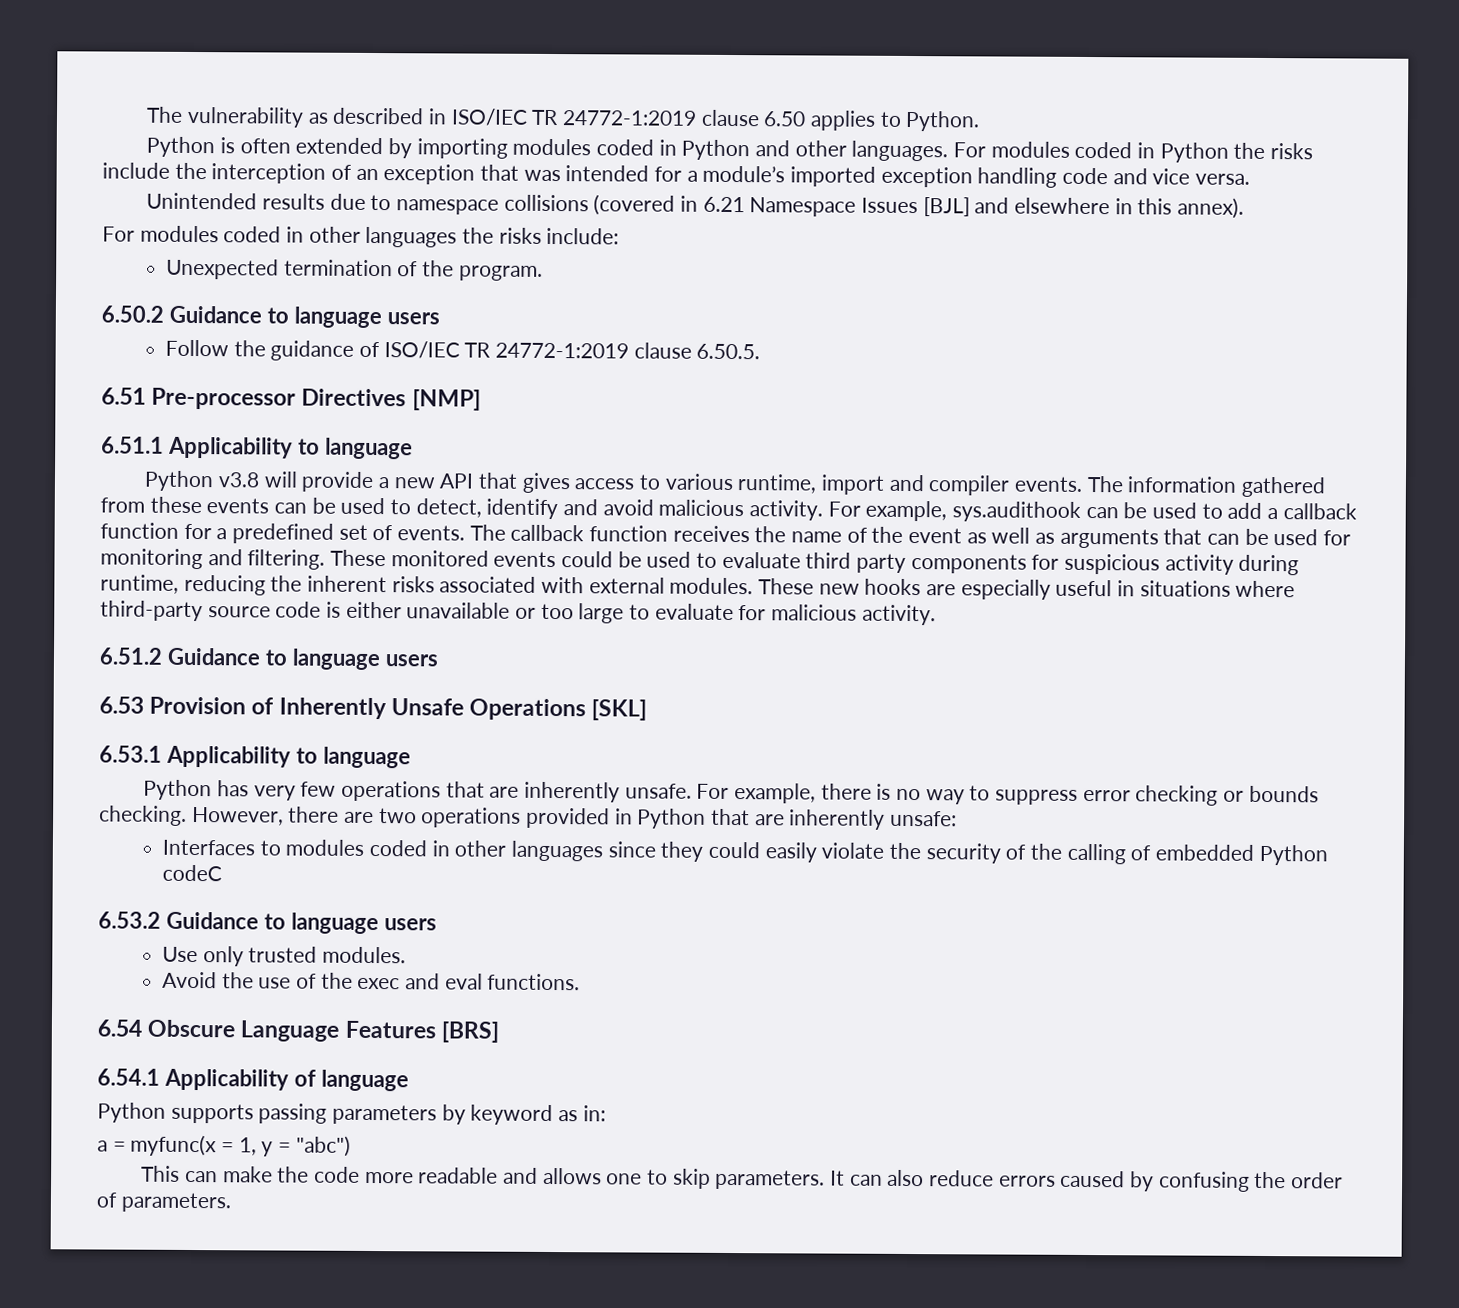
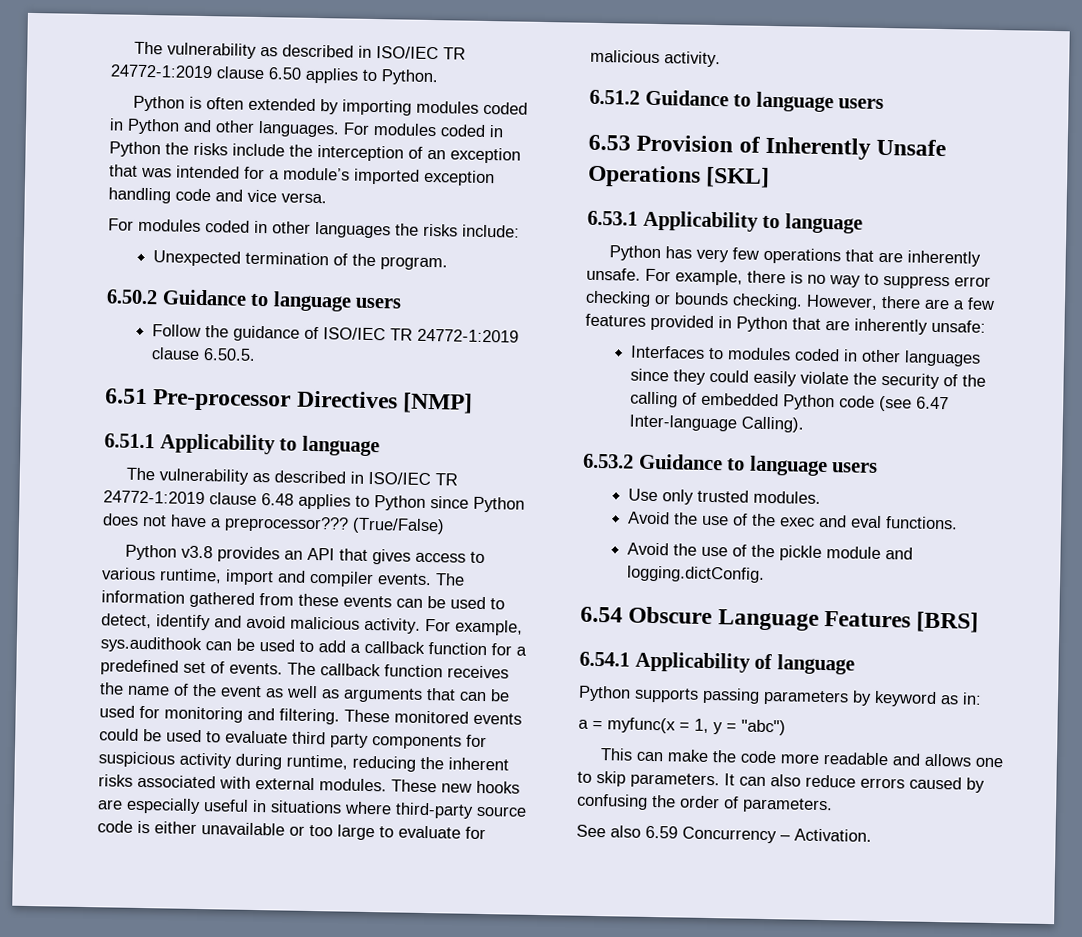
- Unintended results due to namespace collisions (covered in 6.21 Namespace Issues [BJL] and elsewhere in this annex).
- Python v3.8 will provide a new API that gives access to various runtime, import and compiler events.
+ The vulnerability as described in ISO/IEC TR 24772-1:2019 clause 6.48 applies to Python since Python does not have a preprocessor??? (True/False)
+ Python v3.8 provides an API that gives access to various runtime, import and compiler events.
- However, there are two operations provided in Python that are inherently unsafe:
+ However, there are a few features provided in Python that are inherently unsafe:
- Interfaces to modules coded in other languages since they could easily violate the security of the calling of embedded Python codeC
+ Interfaces to modules coded in other languages since they could easily violate the security of the calling of embedded Python code (see 6.47 Inter-language Calling).
+ Avoid the use of the pickle module and logging.dictConfig.
+ See also 6.59 Concurrency – Activation.

